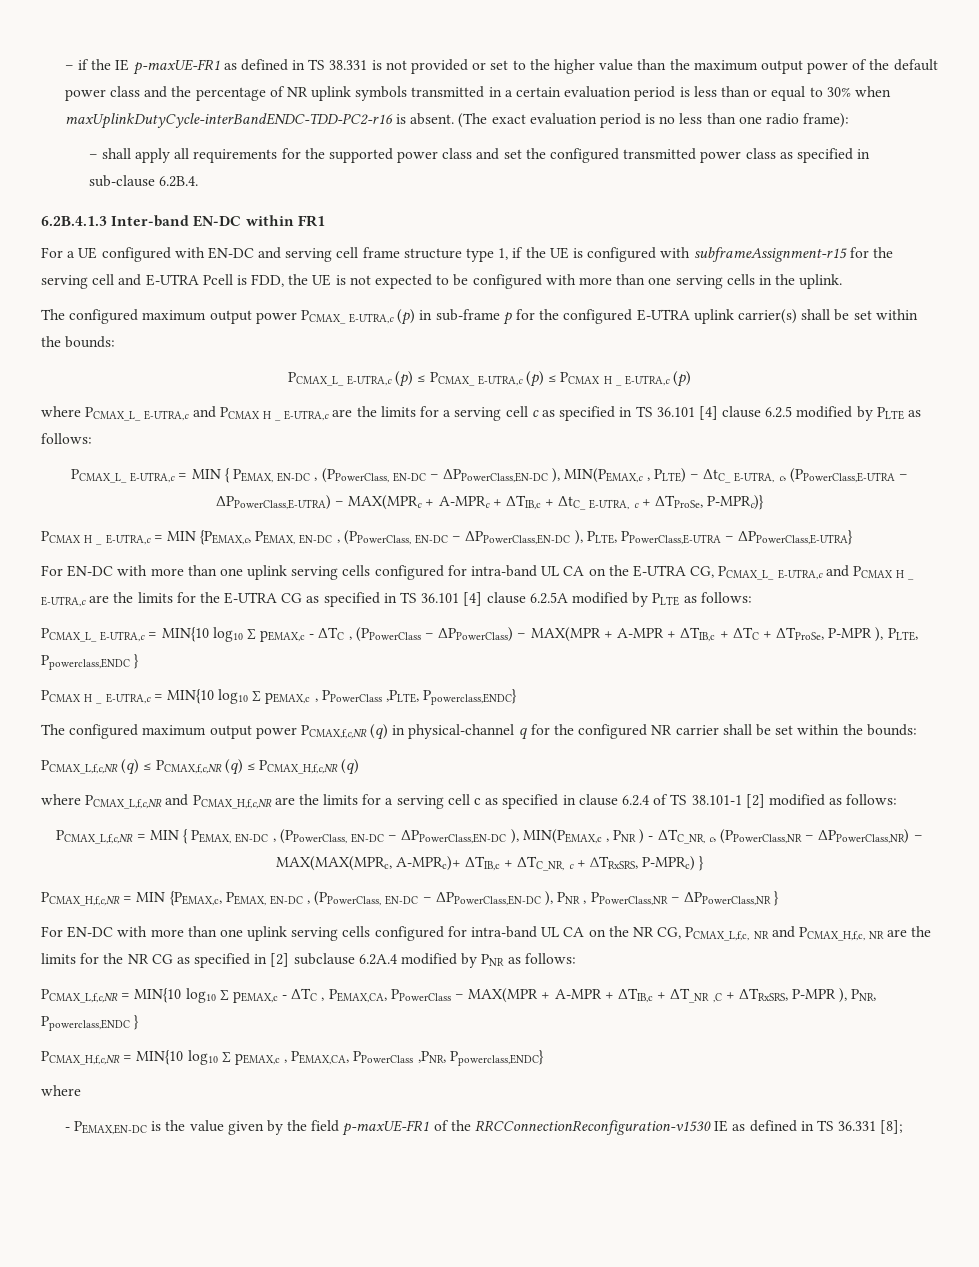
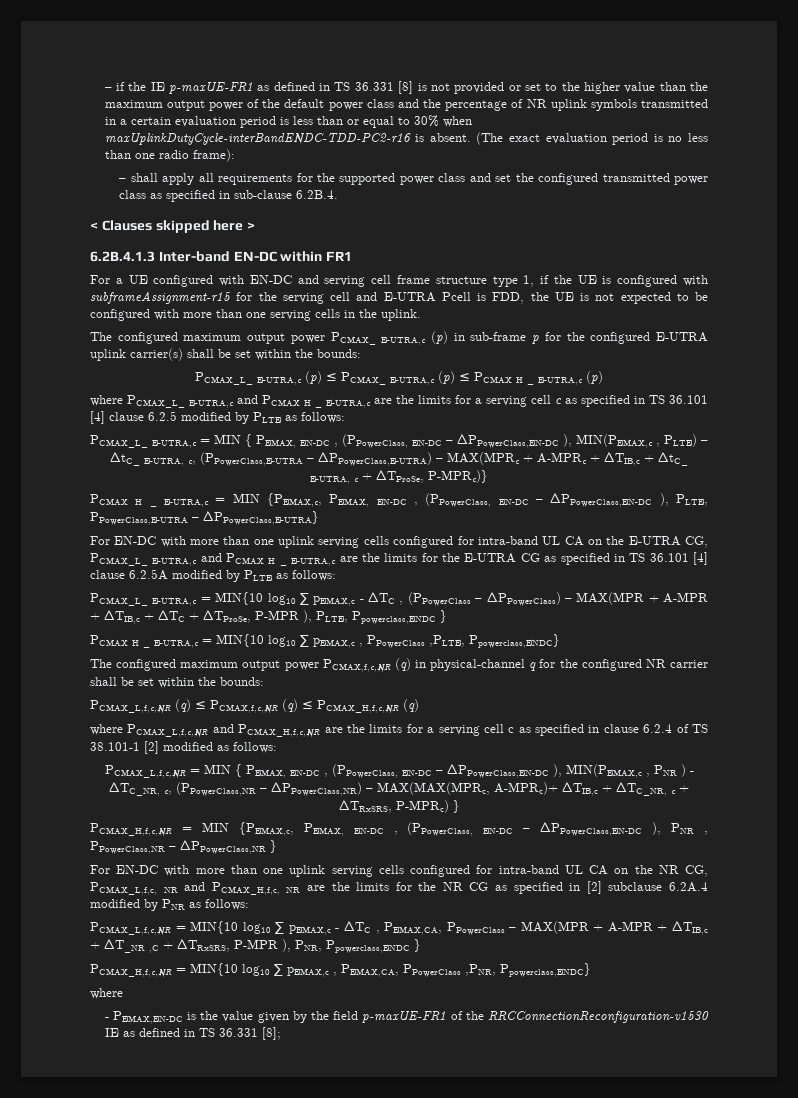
- – if the IE p-maxUE-FR1 as defined in TS 38.331 is not provided or set to the higher value than the maximum output power of the default power class and the percentage of NR uplink symbols transmitted in a certain evaluation period is less than or equal to 30% when maxUplinkDutyCycle-interBandENDC-TDD-PC2-r16 is absent.
+ – if the IE p-maxUE-FR1 as defined in TS 36.331 [8] is not provided or set to the higher value than the maximum output power of the default power class and the percentage of NR uplink symbols transmitted in a certain evaluation period is less than or equal to 30% when maxUplinkDutyCycle-interBandENDC-TDD-PC2-r16 is absent.
+ < Clauses skipped here >

